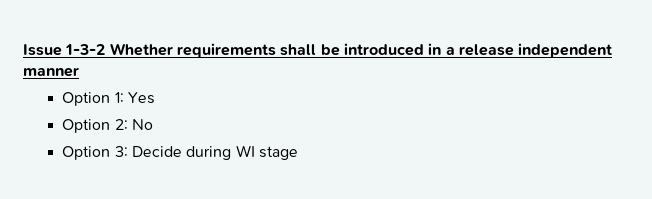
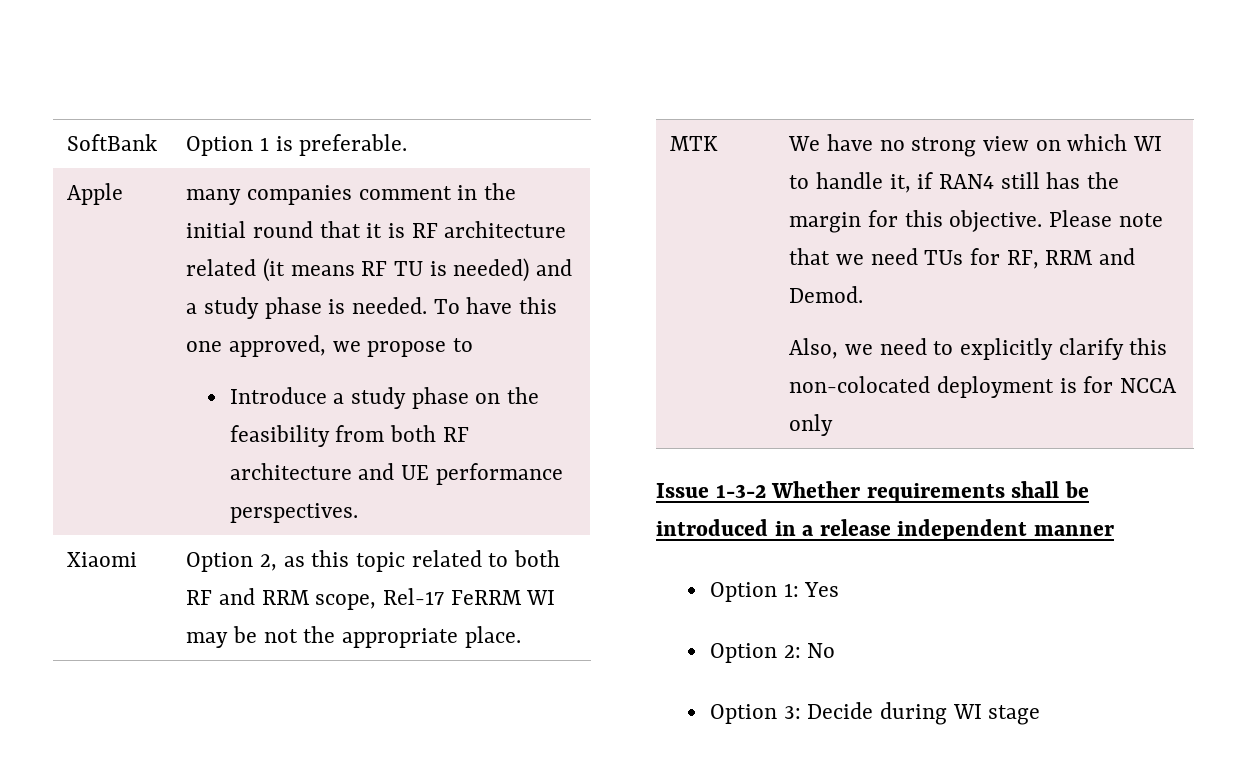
+ SoftBank | Option 1 is preferable.
+ Apple | many companies comment in the initial round that it is RF architecture related (it means RF TU is needed) and a study phase is needed. To have this one approved, we propose to
+ Introduce a study phase on the feasibility from both RF architecture and UE performance perspectives.
+ Xiaomi | Option 2, as this topic related to both RF and RRM scope, Rel-17 FeRRM WI may be not the appropriate place.
+ MTK | We have no strong view on which WI to handle it, if RAN4 still has the margin for this objective. Please note that we need TUs for RF, RRM and Demod.
+ Also, we need to explicitly clarify this non-colocated deployment is for NCCA only

